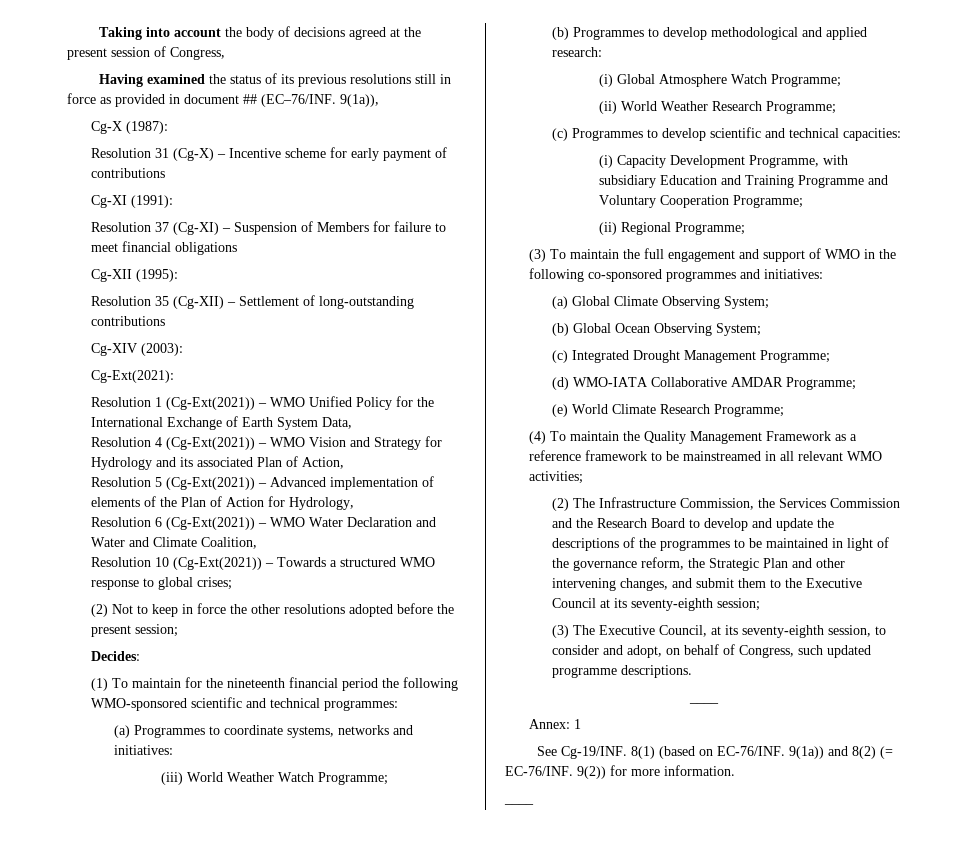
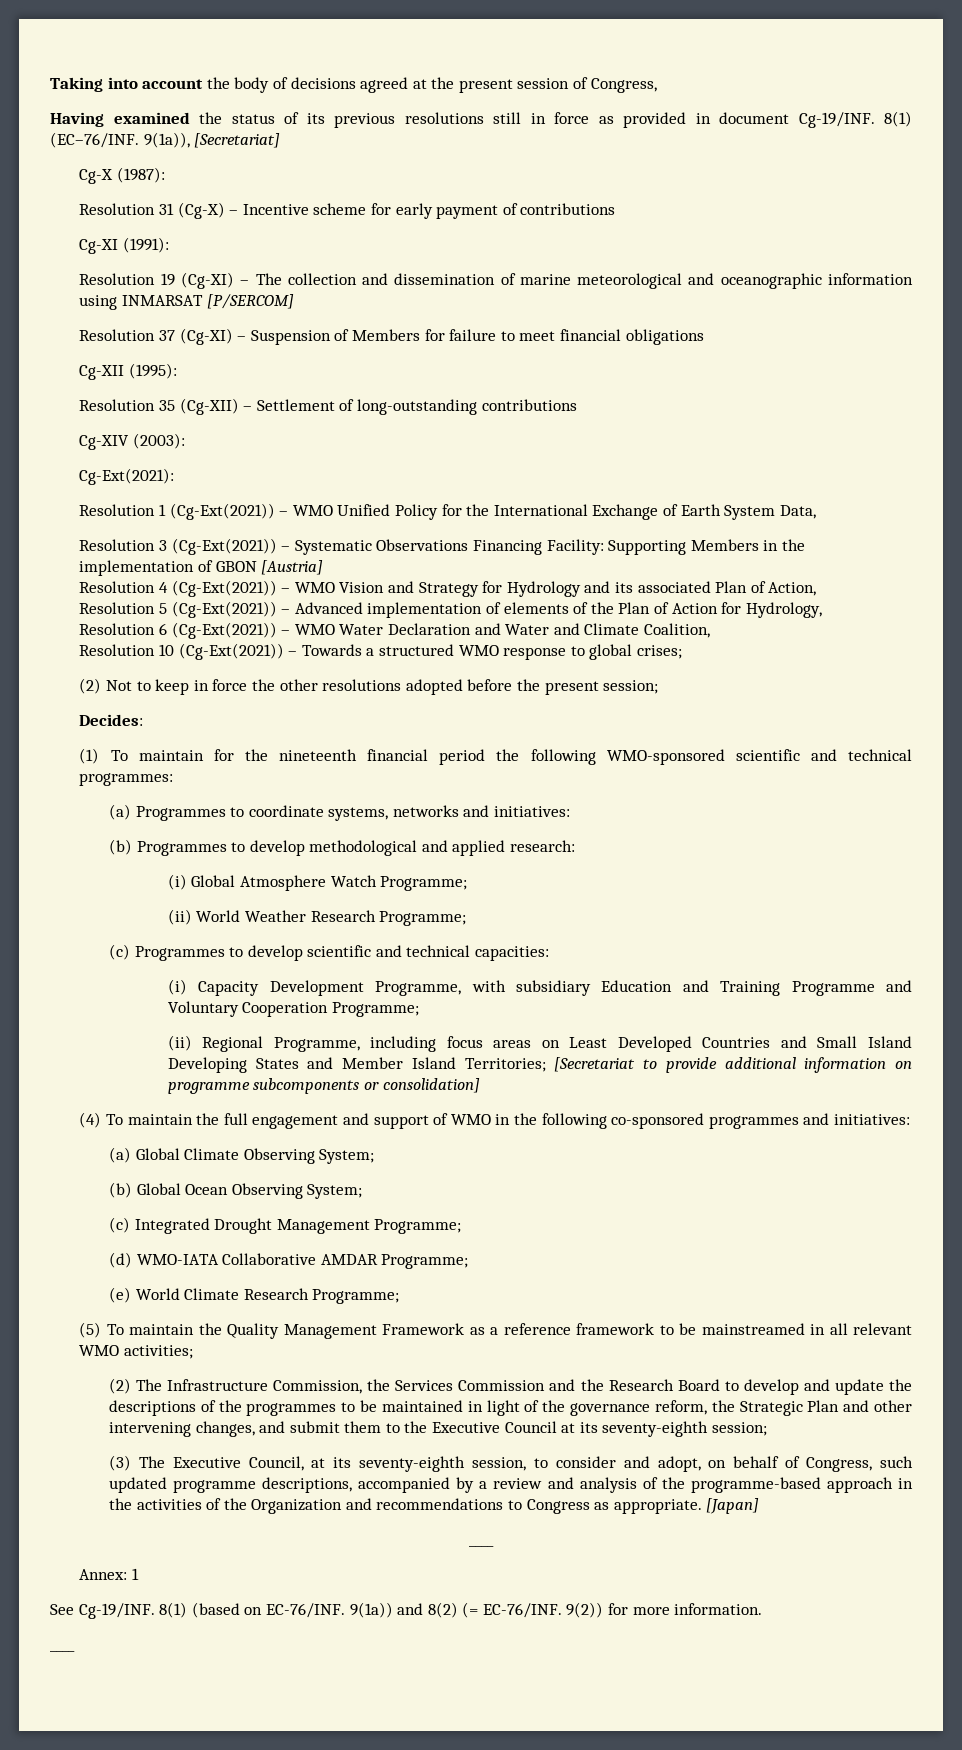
- Having examined the status of its previous resolutions still in force as provided in document ## (EC–76/INF.
+ Having examined the status of its previous resolutions still in force as provided in document Cg-19/INF. 8(1) (EC–76/INF.
- 9(1a)),
+ 9(1a)), [Secretariat]
+ Resolution 19 (Cg-XI) – The collection and dissemination of marine meteorological and oceanographic information using INMARSAT [P/SERCOM]
+ Resolution 3 (Cg-Ext(2021)) – Systematic Observations Financing Facility: Supporting Members in the implementation of GBON [Austria]
- (iii) World Weather Watch Programme;
- (ii) Regional Programme;
- (3) To maintain the full engagement and support of WMO in the following co-sponsored programmes and initiatives:
+ (ii) Regional Programme, including focus areas on Least Developed Countries and Small Island Developing States and Member Island Territories; [Secretariat to provide additional information on programme subcomponents or consolidation]
+ (4) To maintain the full engagement and support of WMO in the following co-sponsored programmes and initiatives:
- (4) To maintain the Quality Management Framework as a reference framework to be mainstreamed in all relevant WMO activities;
+ (5) To maintain the Quality Management Framework as a reference framework to be mainstreamed in all relevant WMO activities;
- (3) The Executive Council, at its seventy-eighth session, to consider and adopt, on behalf of Congress, such updated programme descriptions.
+ (3) The Executive Council, at its seventy-eighth session, to consider and adopt, on behalf of Congress, such updated programme descriptions, accompanied by a review and analysis of the programme-based approach in the activities of the Organization and recommendations to Congress as appropriate. [Japan]

